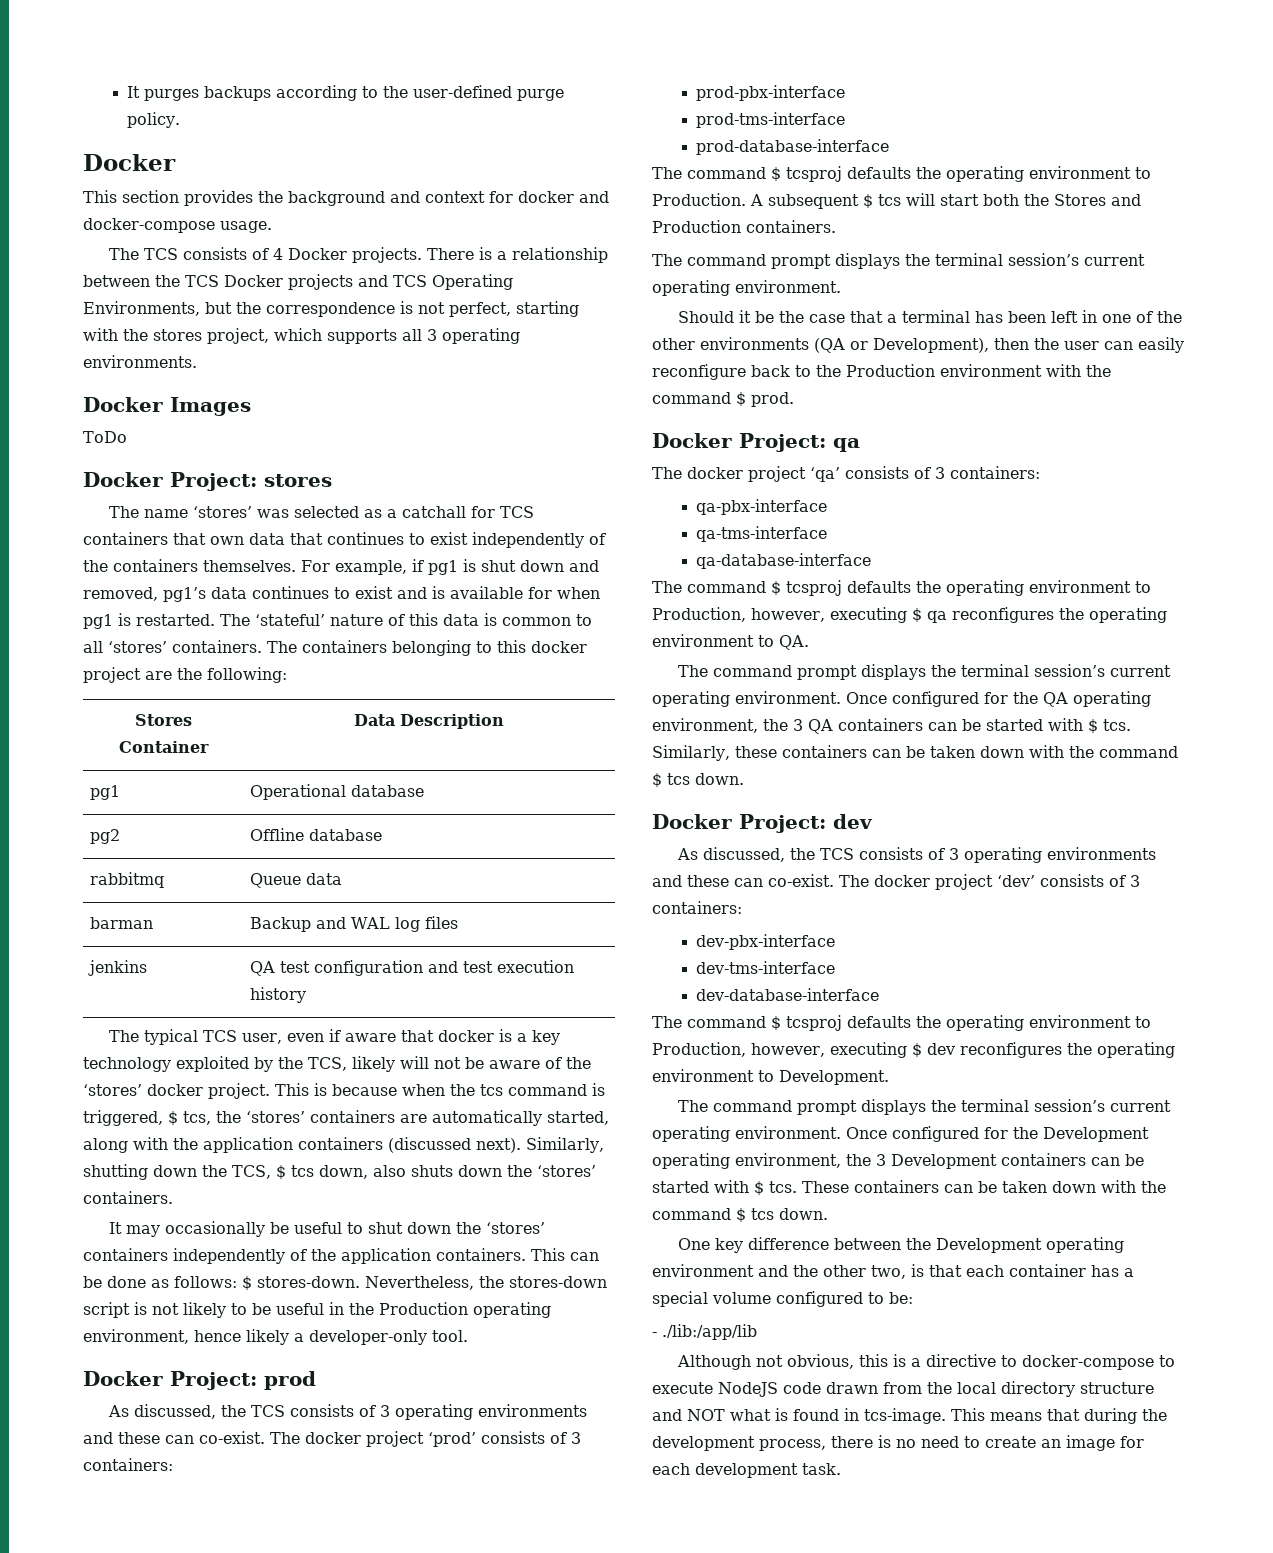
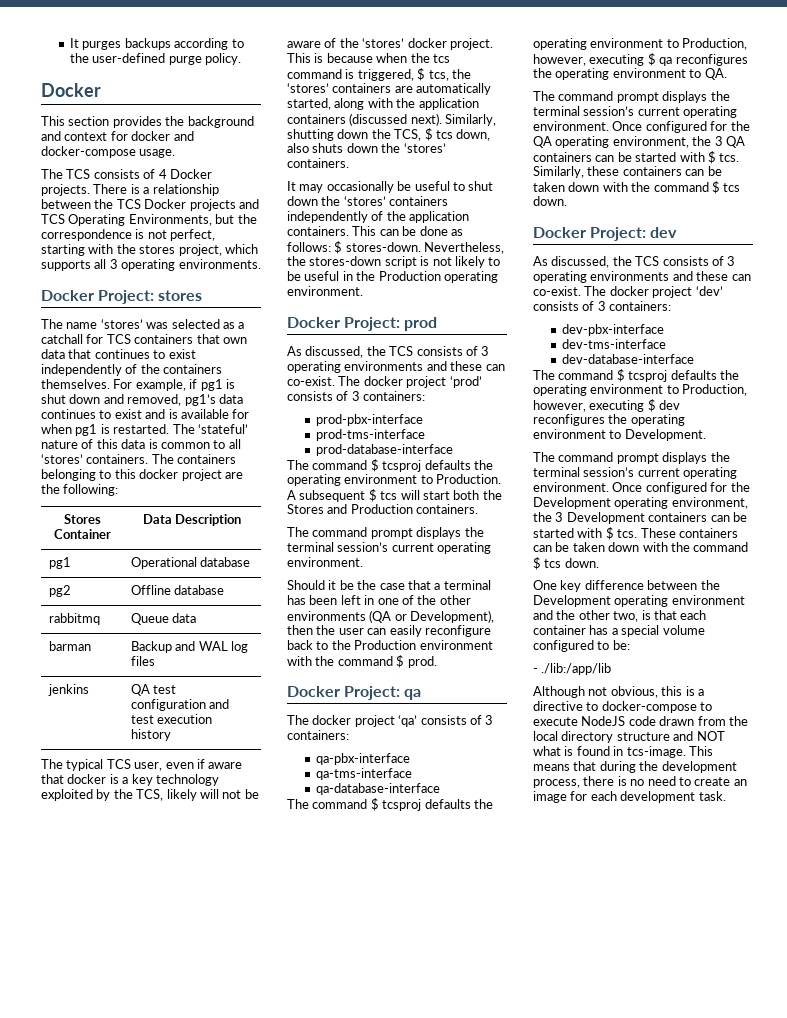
- Docker Images
- ToDo
- Nevertheless, the stores-down script is not likely to be useful in the Production operating environment, hence likely a developer-only tool.
+ Nevertheless, the stores-down script is not likely to be useful in the Production operating environment.

